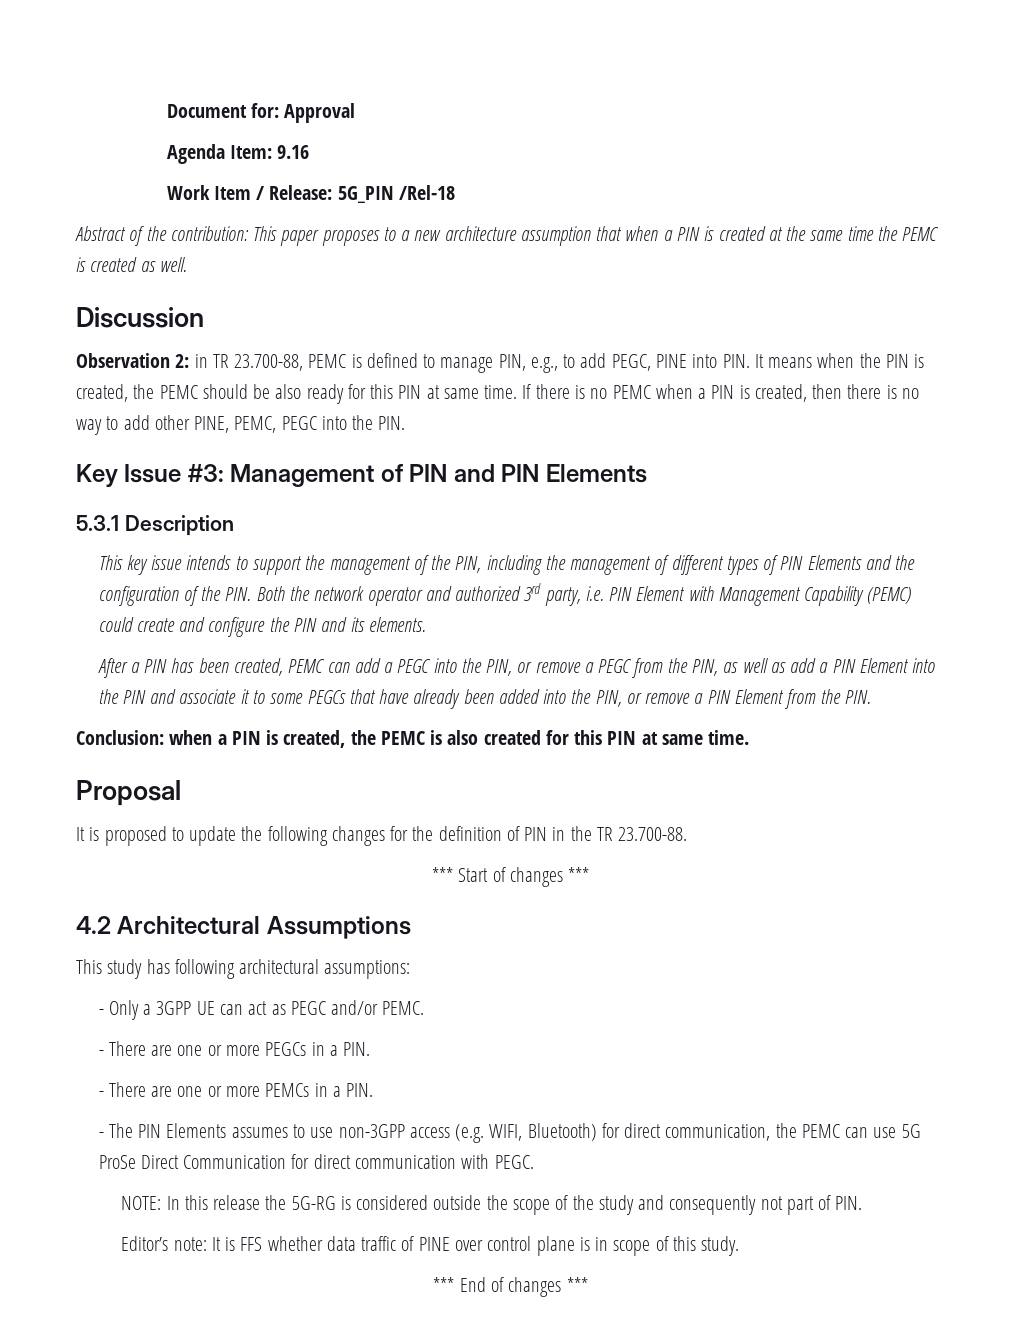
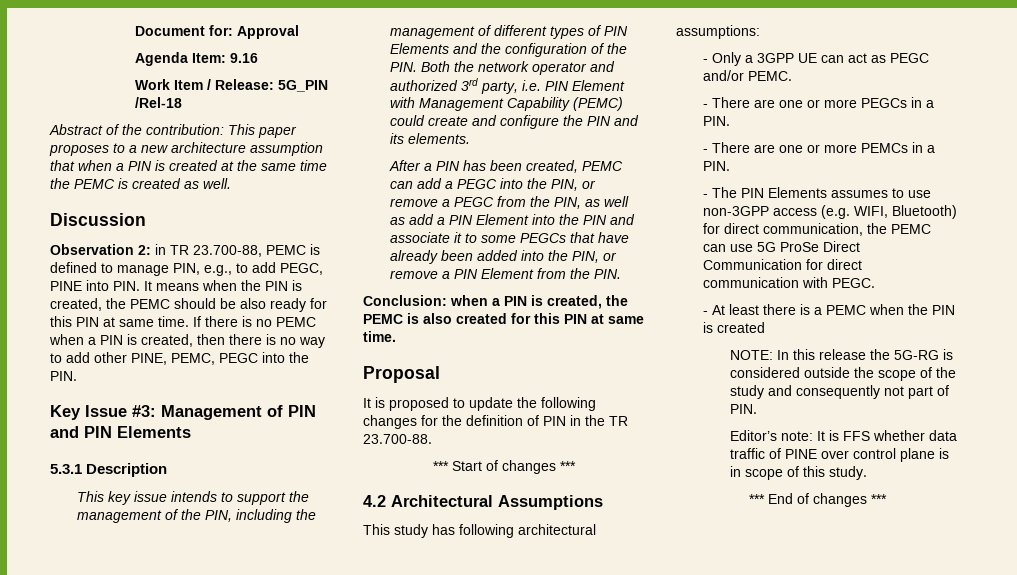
+ - At least there is a PEMC when the PIN is created

